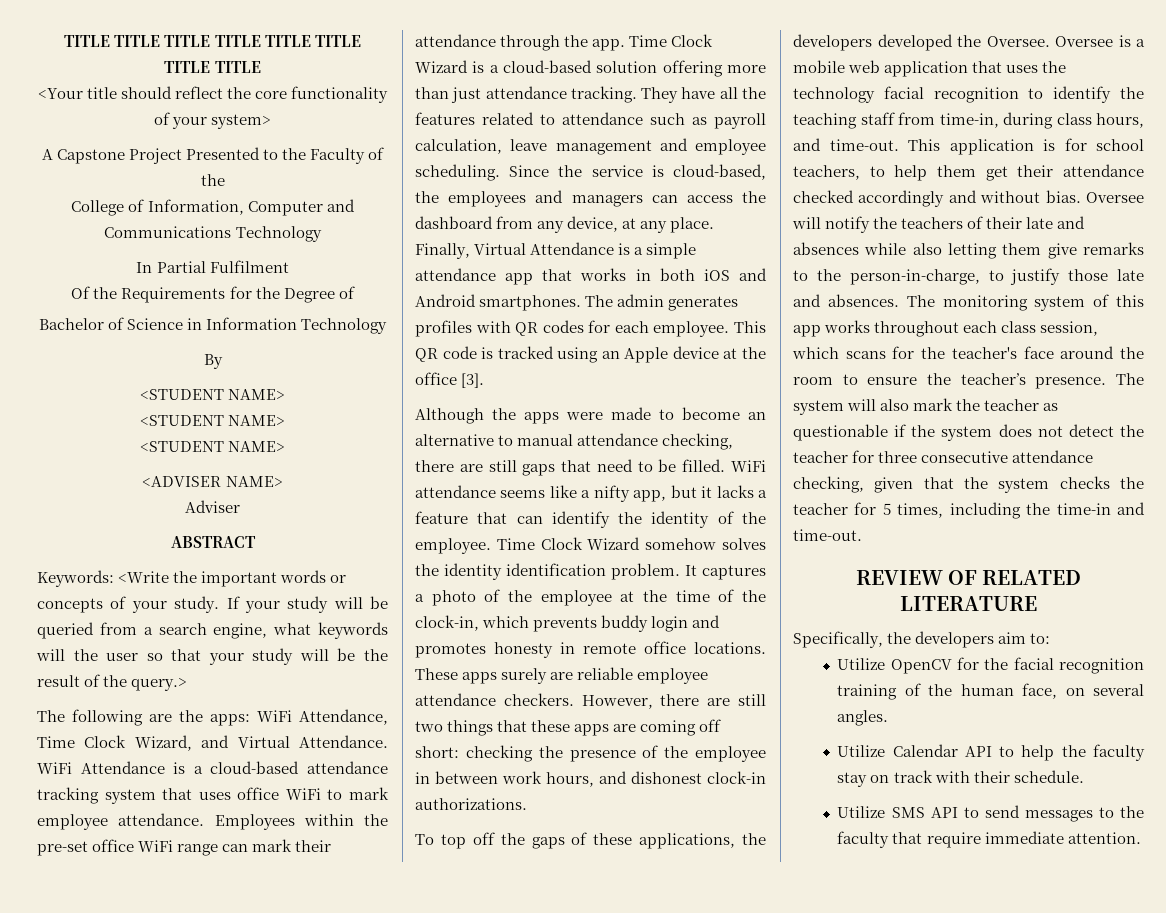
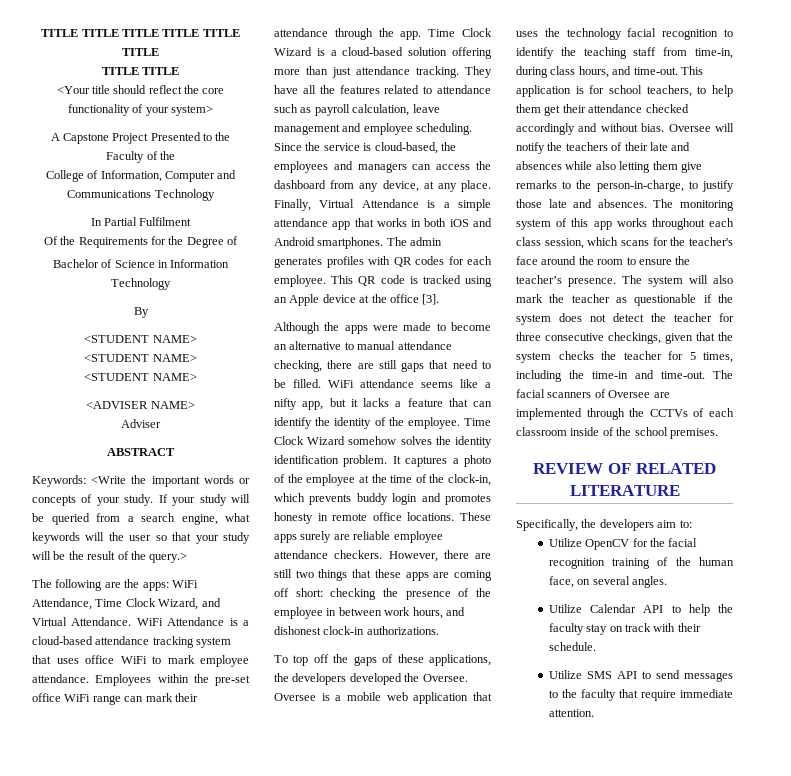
- The system will also mark the teacher as questionable if the system does not detect the teacher for three consecutive attendance checking, given that the system checks the teacher for 5 times, including the time-in and time-out.
+ The system will also mark the teacher as questionable if the system does not detect the teacher for three consecutive checkings, given that the system checks the teacher for 5 times, including the time-in and time-out. The facial scanners of Oversee are implemented through the CCTVs of each classroom inside of the school premises.

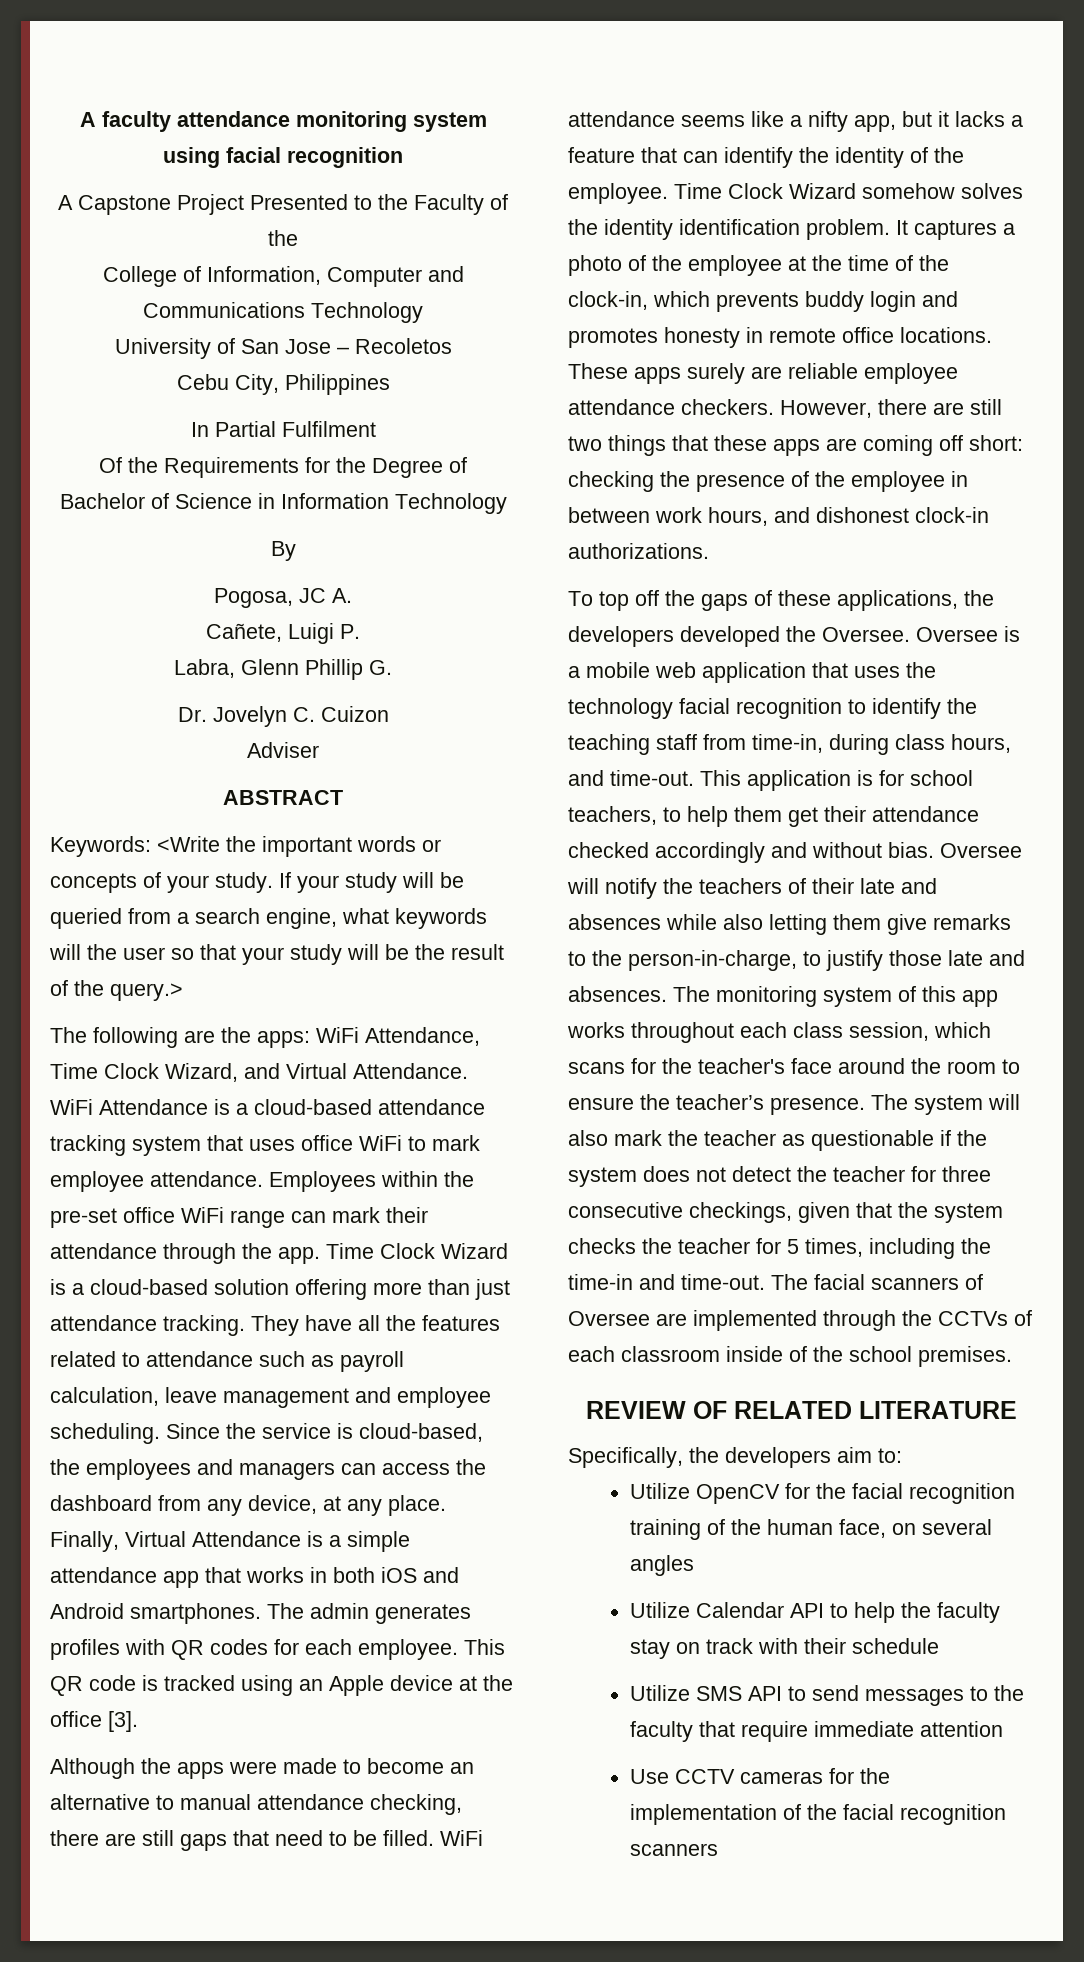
- TITLE TITLE TITLE TITLE TITLE TITLE
- TITLE TITLE
- <Your title should reflect the core functionality of your system>
+ A faculty attendance monitoring system using facial recognition
+ University of San Jose – Recoletos
+ Cebu City, Philippines
  By
- <STUDENT NAME>
- <STUDENT NAME>
- <STUDENT NAME>
- <ADVISER NAME>
+ Pogosa, JC A.
+ Cañete, Luigi P.
+ Labra, Glenn Phillip G.
+ Dr. Jovelyn C. Cuizon
- Utilize OpenCV for the facial recognition training of the human face, on several angles.
+ Utilize OpenCV for the facial recognition training of the human face, on several angles
- Utilize Calendar API to help the faculty stay on track with their schedule.
+ Utilize Calendar API to help the faculty stay on track with their schedule
- Utilize SMS API to send messages to the faculty that require immediate attention.
+ Utilize SMS API to send messages to the faculty that require immediate attention
+ Use CCTV cameras for the implementation of the facial recognition scanners

